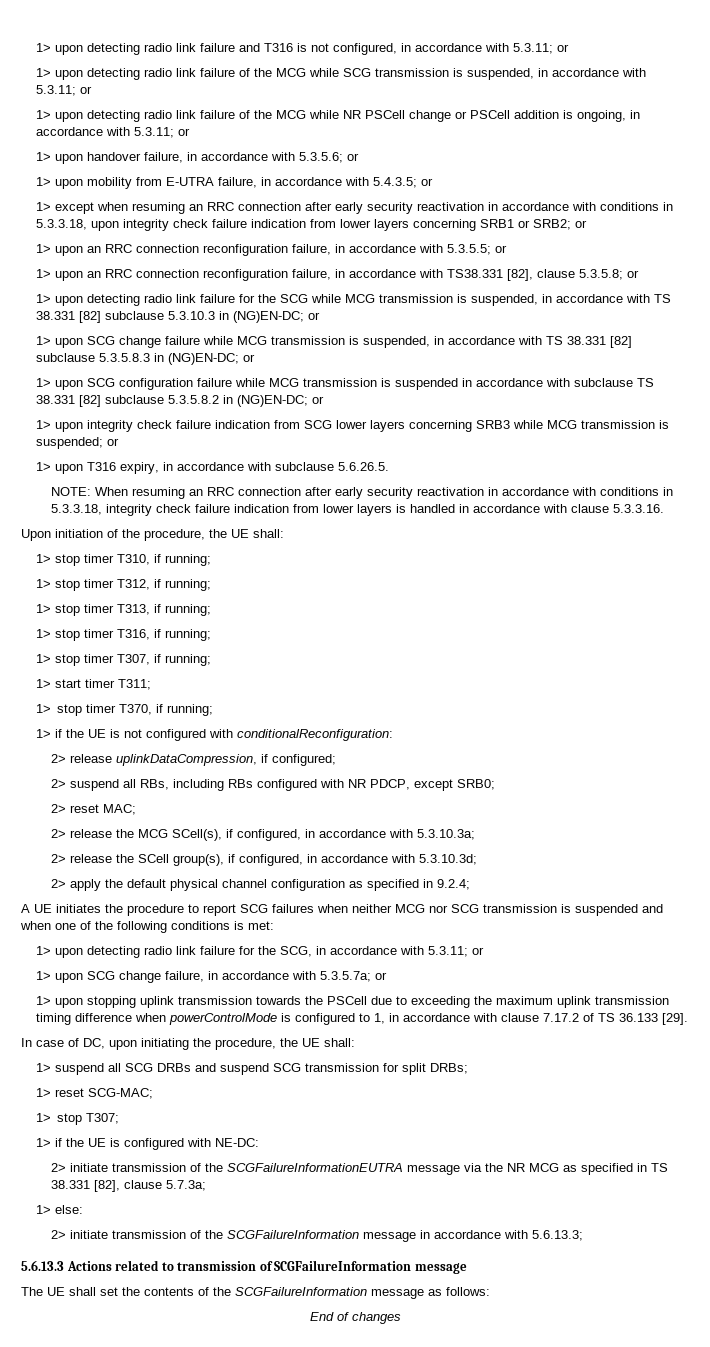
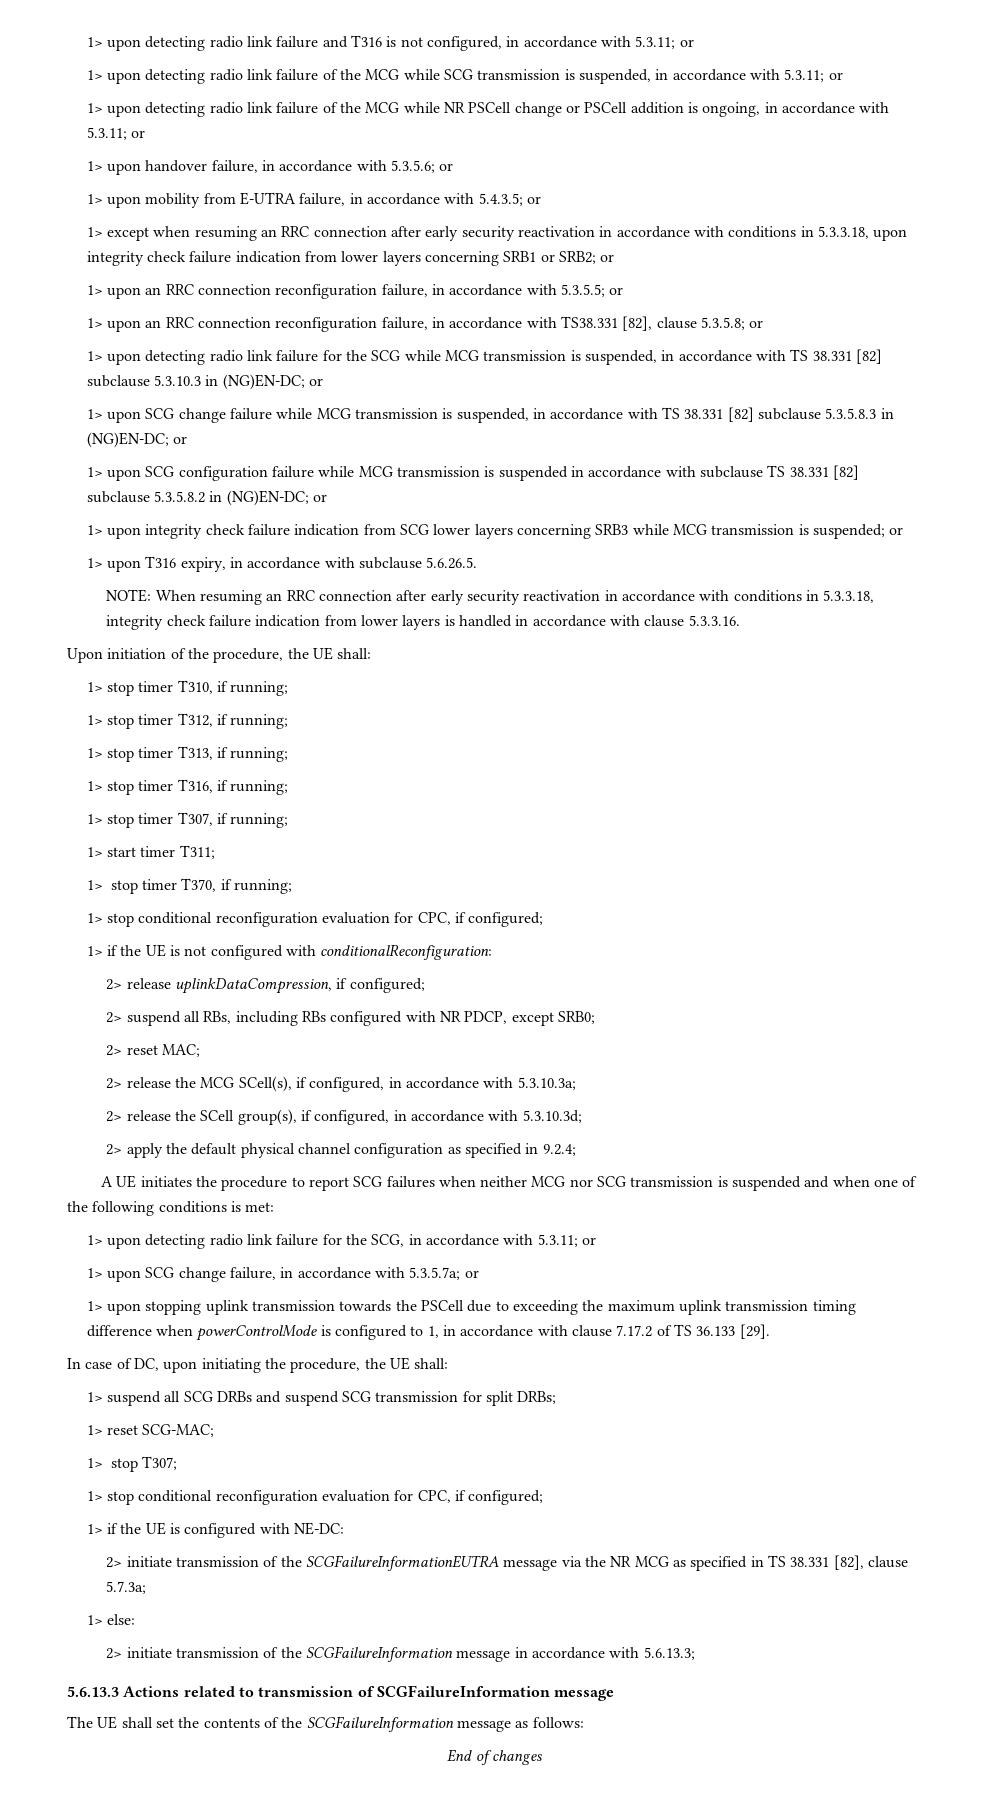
  1> stop timer T370, if running;
+ 1> stop conditional reconfiguration evaluation for CPC, if configured;
  1> stop T307;
+ 1> stop conditional reconfiguration evaluation for CPC, if configured;

